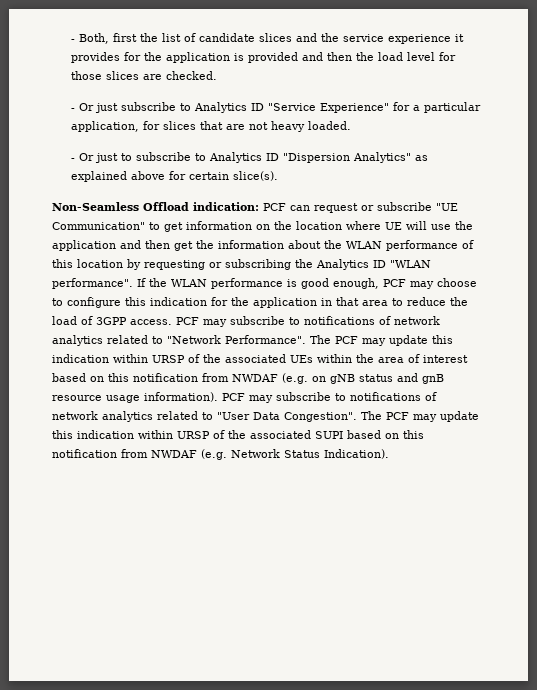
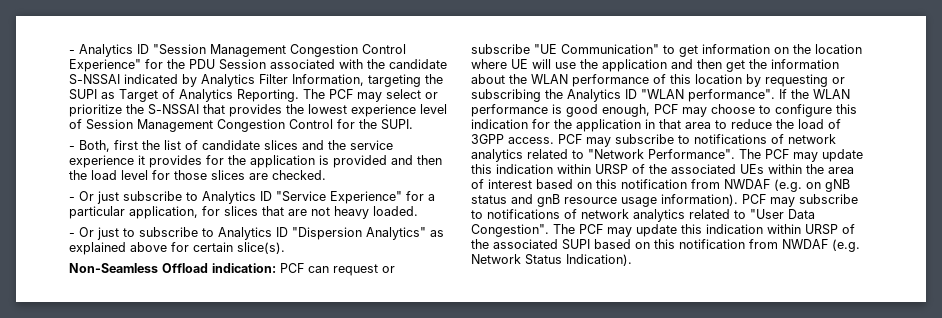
+ - Analytics ID "Session Management Congestion Control Experience" for the PDU Session associated with the candidate S-NSSAI indicated by Analytics Filter Information, targeting the SUPI as Target of Analytics Reporting. The PCF may select or prioritize the S-NSSAI that provides the lowest experience level of Session Management Congestion Control for the SUPI.

